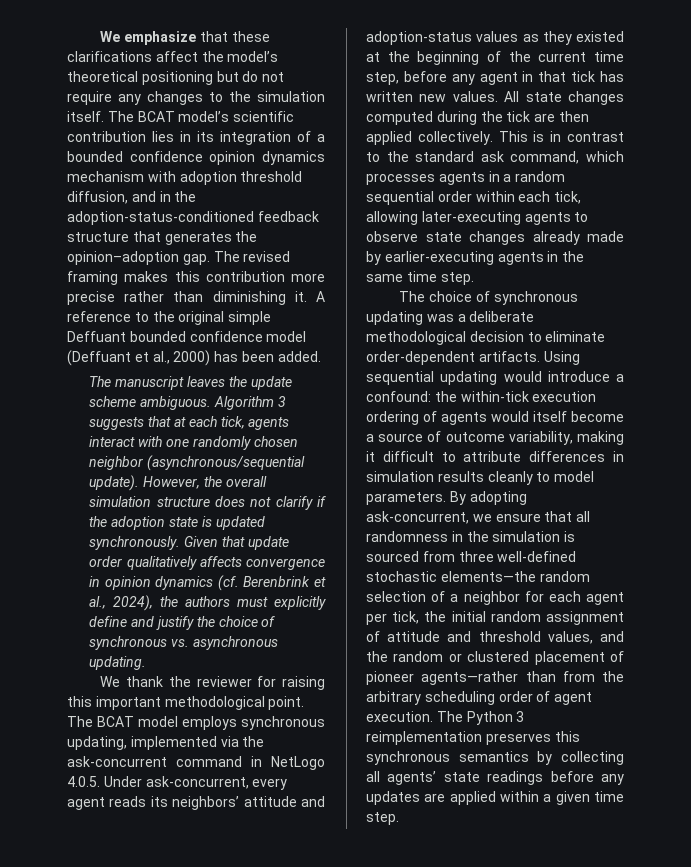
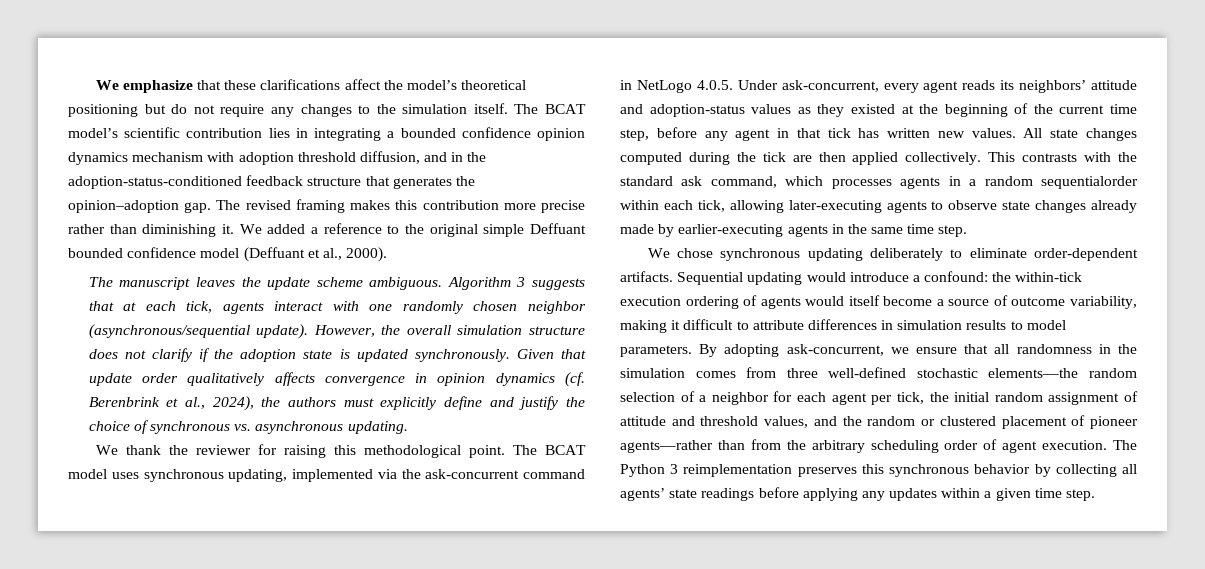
- The BCAT model’s scientific contribution lies in its integration of a bounded confidence opinion dynamics mechanism with adoption threshold diffusion, and in the adoption-status-conditioned feedback structure that generates the opinion–adoption gap.
+ The BCAT model’s scientific contribution lies in integrating a bounded confidence opinion dynamics mechanism with adoption threshold diffusion, and in the adoption-status-conditioned feedback structure that generates the opinion–adoption gap.
- A reference to the original simple Deffuant bounded confidence model (Deffuant et al., 2000) has been added.
+ We added a reference to the original simple Deffuant bounded confidence model (Deffuant et al., 2000).
- We thank the reviewer for raising this important methodological point.
+ We thank the reviewer for raising this methodological point.
- The BCAT model employs synchronous updating, implemented via the ask-concurrent command in NetLogo 4.0.5. Under ask-concurrent, every agent reads its neighbors’ attitude and adoption-status values as they existed at the beginning of the current time step, before any agent in that tick has written new values.
+ The BCAT model uses synchronous updating, implemented via the ask-concurrent command in NetLogo 4.0.5. Under ask-concurrent, every agent reads its neighbors’ attitude and adoption-status values as they existed at the beginning of the current time step, before any agent in that tick has written new values.
- This is in contrast to the standard ask command, which processes agents in a random sequential order within each tick, allowing later-executing agents to observe state changes already made by earlier-executing agents in the same time step.
+ This contrasts with the standard ask command, which processes agents in a random sequentialorder within each tick, allowing later-executing agents to observe state changes already made by earlier-executing agents in the same time step.
- The choice of synchronous updating was a deliberate methodological decision to eliminate order-dependent artifacts.
+ We chose synchronous updating deliberately to eliminate order-dependent artifacts.
- Using sequential updating would introduce a confound: the within-tick execution ordering of agents would itself become a source of outcome variability, making it difficult to attribute differences in simulation results cleanly to model parameters.
+ Sequential updating would introduce a confound: the within-tick execution ordering of agents would itself become a source of outcome variability, making it difficult to attribute differences in simulation results to model parameters.
- By adopting ask-concurrent, we ensure that all randomness in the simulation is sourced from three well-defined stochastic elements—the random selection of a neighbor for each agent per tick, the initial random assignment of attitude and threshold values, and the random or clustered placement of pioneer agents—rather than from the arbitrary scheduling order of agent execution.
+ By adopting ask-concurrent, we ensure that all randomness in the simulation comes from three well-defined stochastic elements—the random selection of a neighbor for each agent per tick, the initial random assignment of attitude and threshold values, and the random or clustered placement of pioneer agents—rather than from the arbitrary scheduling order of agent execution.
- The Python 3 reimplementation preserves this synchronous semantics by collecting all agents’ state readings before any updates are applied within a given time step.
+ The Python 3 reimplementation preserves this synchronous behavior by collecting all agents’ state readings before applying any updates within a given time step.

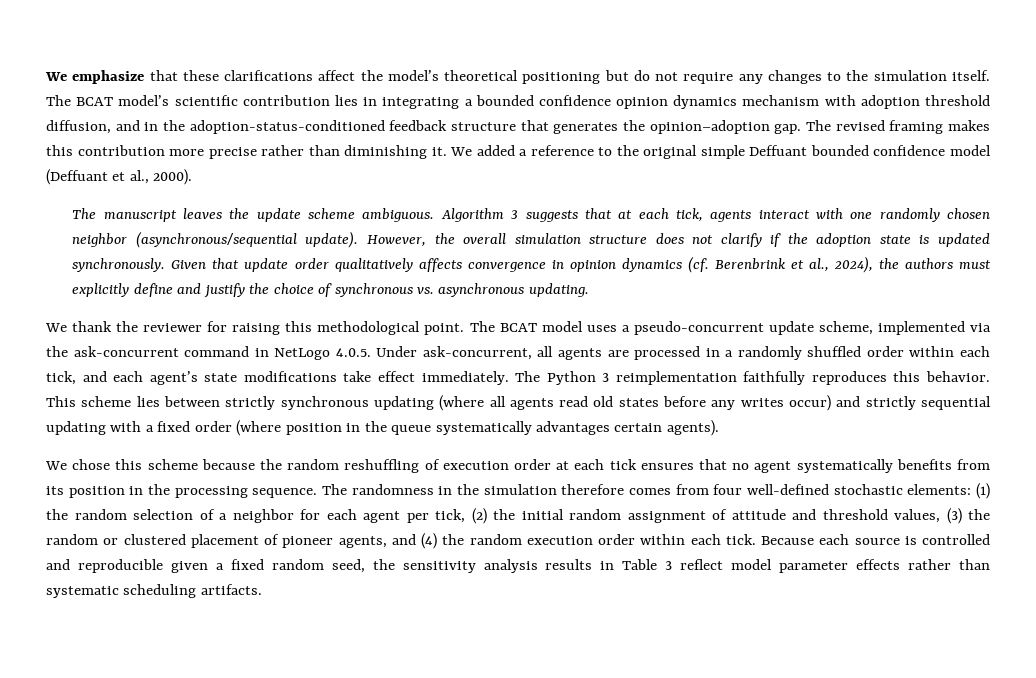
- The BCAT model uses synchronous updating, implemented via the ask-concurrent command in NetLogo 4.0.5. Under ask-concurrent, every agent reads its neighbors’ attitude and adoption-status values as they existed at the beginning of the current time step, before any agent in that tick has written new values. All state changes computed during the tick are then applied collectively. This contrasts with the standard ask command, which processes agents in a random sequentialorder within each tick, allowing later-executing agents to observe state changes already made by earlier-executing agents in the same time step.
- We chose synchronous updating deliberately to eliminate order-dependent artifacts. Sequential updating would introduce a confound: the within-tick execution ordering of agents would itself become a source of outcome variability, making it difficult to attribute differences in simulation results to model parameters. By adopting ask-concurrent, we ensure that all randomness in the simulation comes from three well-defined stochastic elements—the random selection of a neighbor for each agent per tick, the initial random assignment of attitude and threshold values, and the random or clustered placement of pioneer agents—rather than from the arbitrary scheduling order of agent execution. The Python 3 reimplementation preserves this synchronous behavior by collecting all agents’ state readings before applying any updates within a given time step.
+ The BCAT model uses a pseudo-concurrent update scheme, implemented via the ask-concurrent command in NetLogo 4.0.5. Under ask-concurrent, all agents are processed in a randomly shuffled order within each tick, and each agent’s state modifications take effect immediately. The Python 3 reimplementation faithfully reproduces this behavior. This scheme lies between strictly synchronous updating (where all agents read old states before any writes occur) and strictly sequential updating with a fixed order (where position in the queue systematically advantages certain agents).
+ We chose this scheme because the random reshuffling of execution order at each tick ensures that no agent systematically benefits from its position in the processing sequence. The randomness in the simulation therefore comes from four well-defined stochastic elements: (1) the random selection of a neighbor for each agent per tick, (2) the initial random assignment of attitude and threshold values, (3) the random or clustered placement of pioneer agents, and (4) the random execution order within each tick. Because each source is controlled and reproducible given a fixed random seed, the sensitivity analysis results in Table 3 reflect model parameter effects rather than systematic scheduling artifacts.

